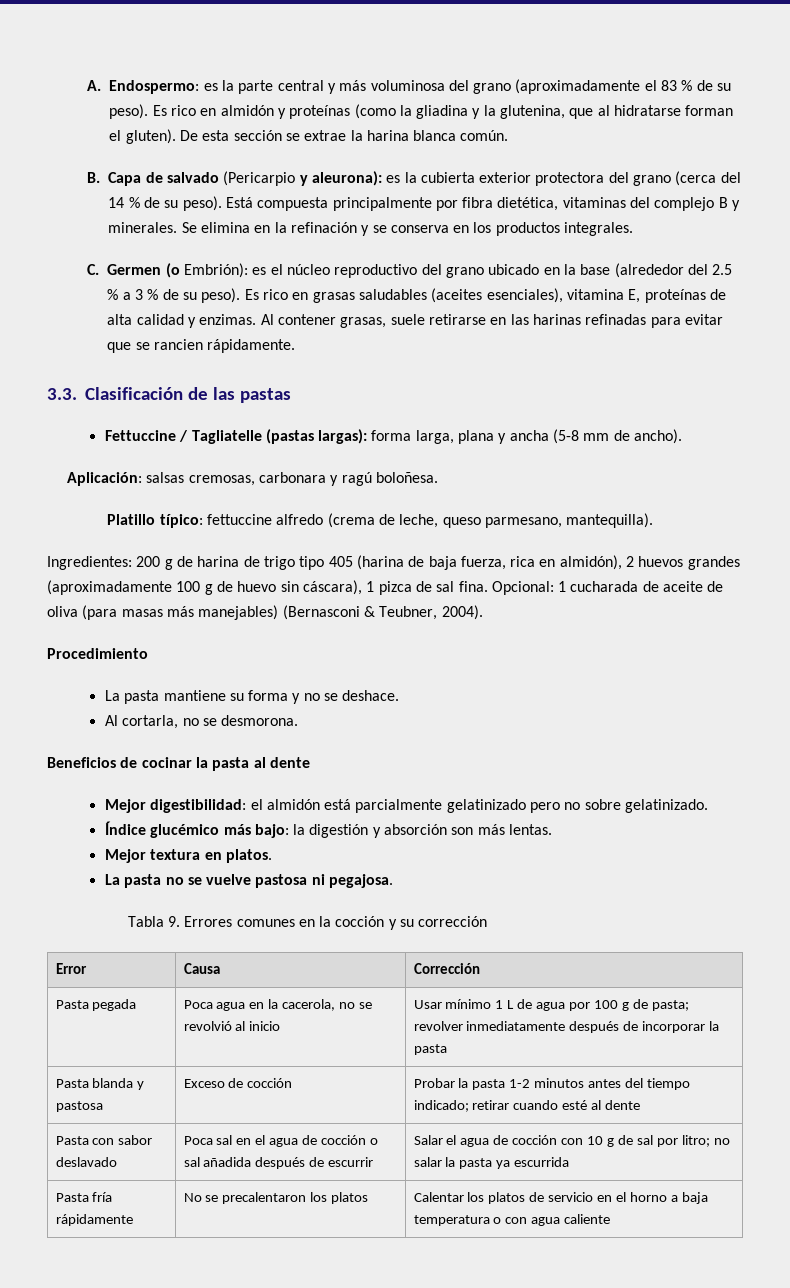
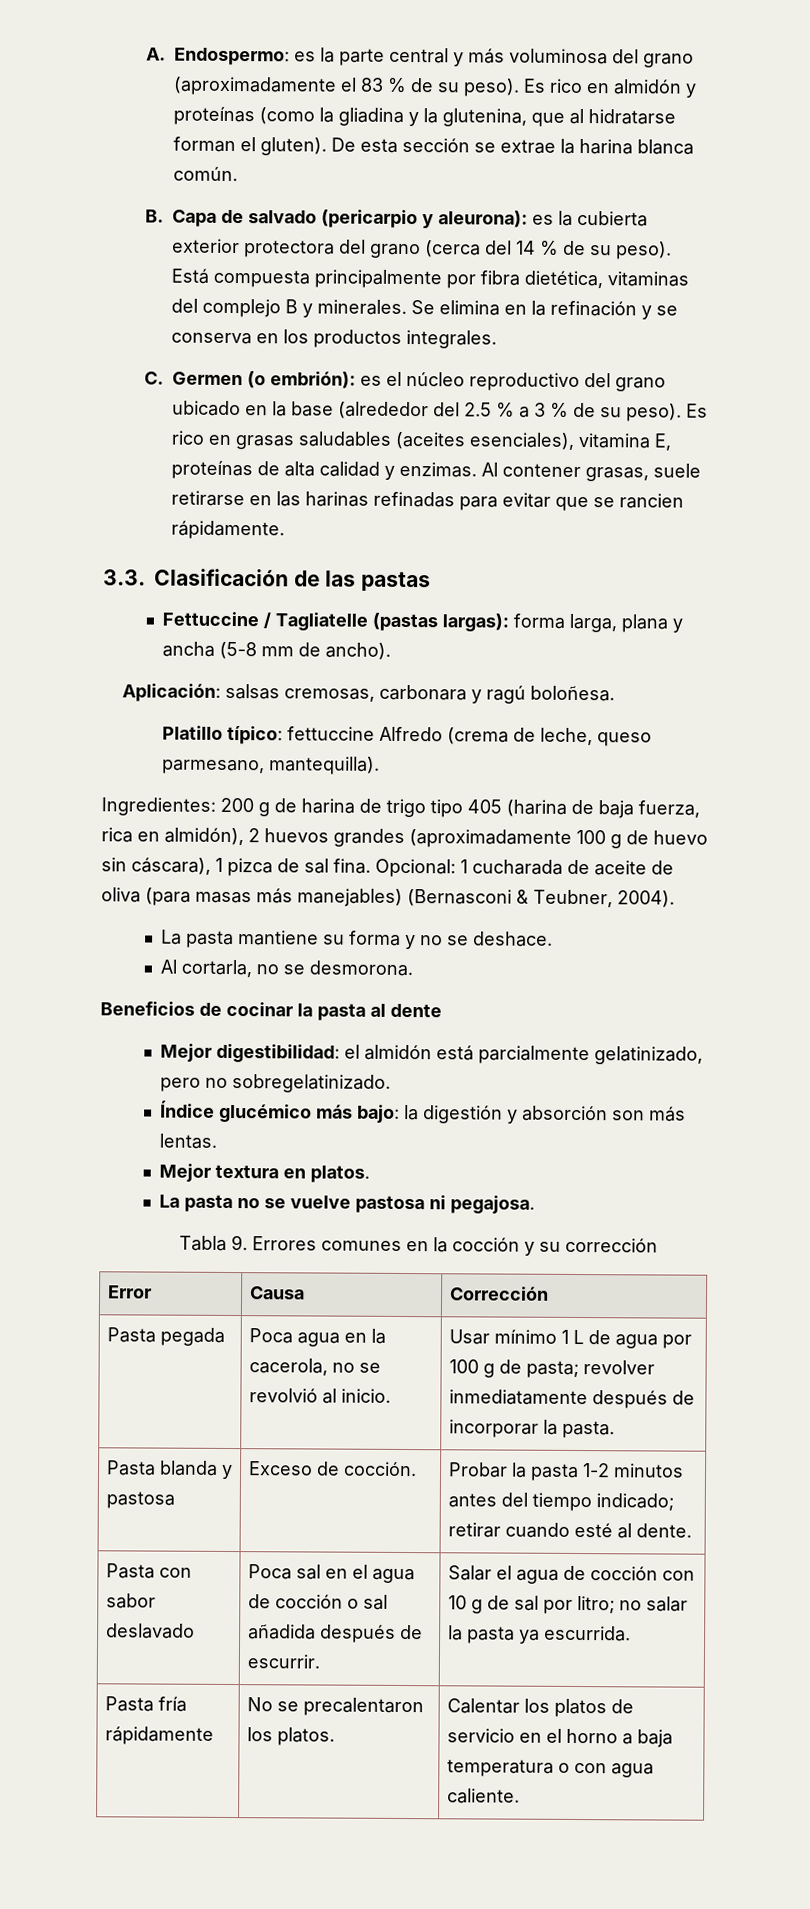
- B. Capa de salvado (Pericarpio y aleurona): es la cubierta exterior protectora del grano (cerca del 14 % de su peso).
+ B. Capa de salvado (pericarpio y aleurona): es la cubierta exterior protectora del grano (cerca del 14 % de su peso).
- C. Germen (o Embrión): es el núcleo reproductivo del grano ubicado en la base (alrededor del 2.5 % a 3 % de su peso).
+ C. Germen (o embrión): es el núcleo reproductivo del grano ubicado en la base (alrededor del 2.5 % a 3 % de su peso).
- Platillo típico: fettuccine alfredo (crema de leche, queso parmesano, mantequilla).
+ Platillo típico: fettuccine Alfredo (crema de leche, queso parmesano, mantequilla).
- Procedimiento
- Mejor digestibilidad: el almidón está parcialmente gelatinizado pero no sobre gelatinizado.
+ Mejor digestibilidad: el almidón está parcialmente gelatinizado, pero no sobregelatinizado.
- Pasta pegada | Poca agua en la cacerola, no se revolvió al inicio | Usar mínimo 1 L de agua por 100 g de pasta; revolver inmediatamente después de incorporar la pasta
+ Pasta pegada | Poca agua en la cacerola, no se revolvió al inicio. | Usar mínimo 1 L de agua por 100 g de pasta; revolver inmediatamente después de incorporar la pasta.
- Pasta blanda y pastosa | Exceso de cocción | Probar la pasta 1-2 minutos antes del tiempo indicado; retirar cuando esté al dente
+ Pasta blanda y pastosa | Exceso de cocción. | Probar la pasta 1-2 minutos antes del tiempo indicado; retirar cuando esté al dente.
- Pasta con sabor deslavado | Poca sal en el agua de cocción o sal añadida después de escurrir | Salar el agua de cocción con 10 g de sal por litro; no salar la pasta ya escurrida
+ Pasta con sabor deslavado | Poca sal en el agua de cocción o sal añadida después de escurrir. | Salar el agua de cocción con 10 g de sal por litro; no salar la pasta ya escurrida.
- Pasta fría rápidamente | No se precalentaron los platos | Calentar los platos de servicio en el horno a baja temperatura o con agua caliente
+ Pasta fría rápidamente | No se precalentaron los platos. | Calentar los platos de servicio en el horno a baja temperatura o con agua caliente.

